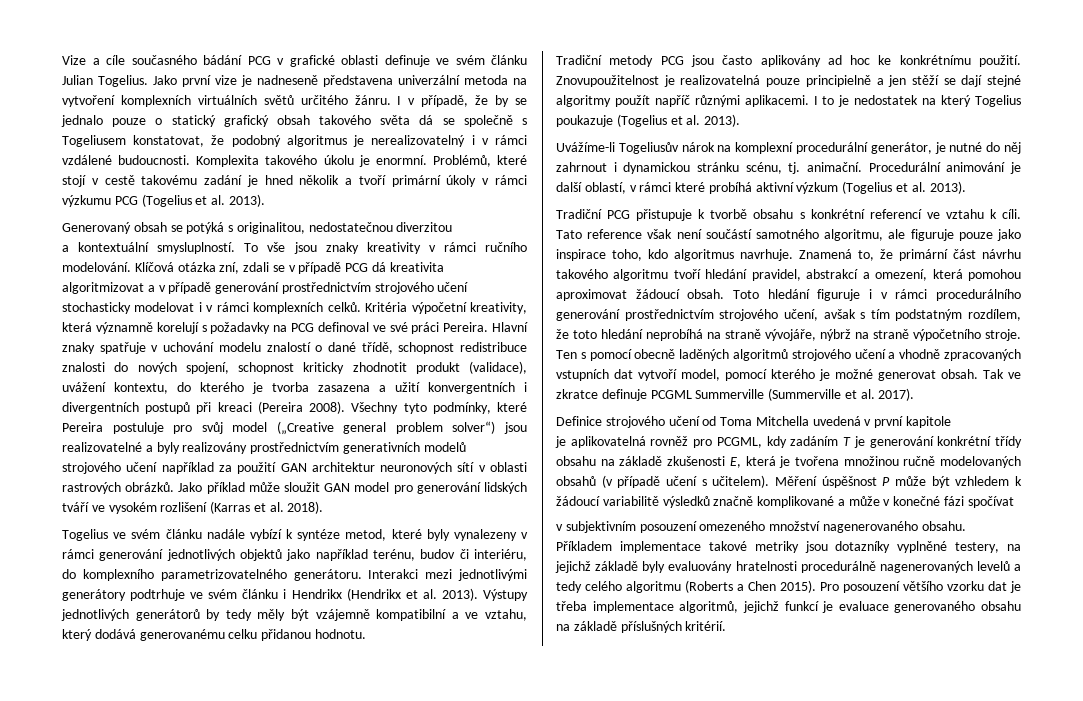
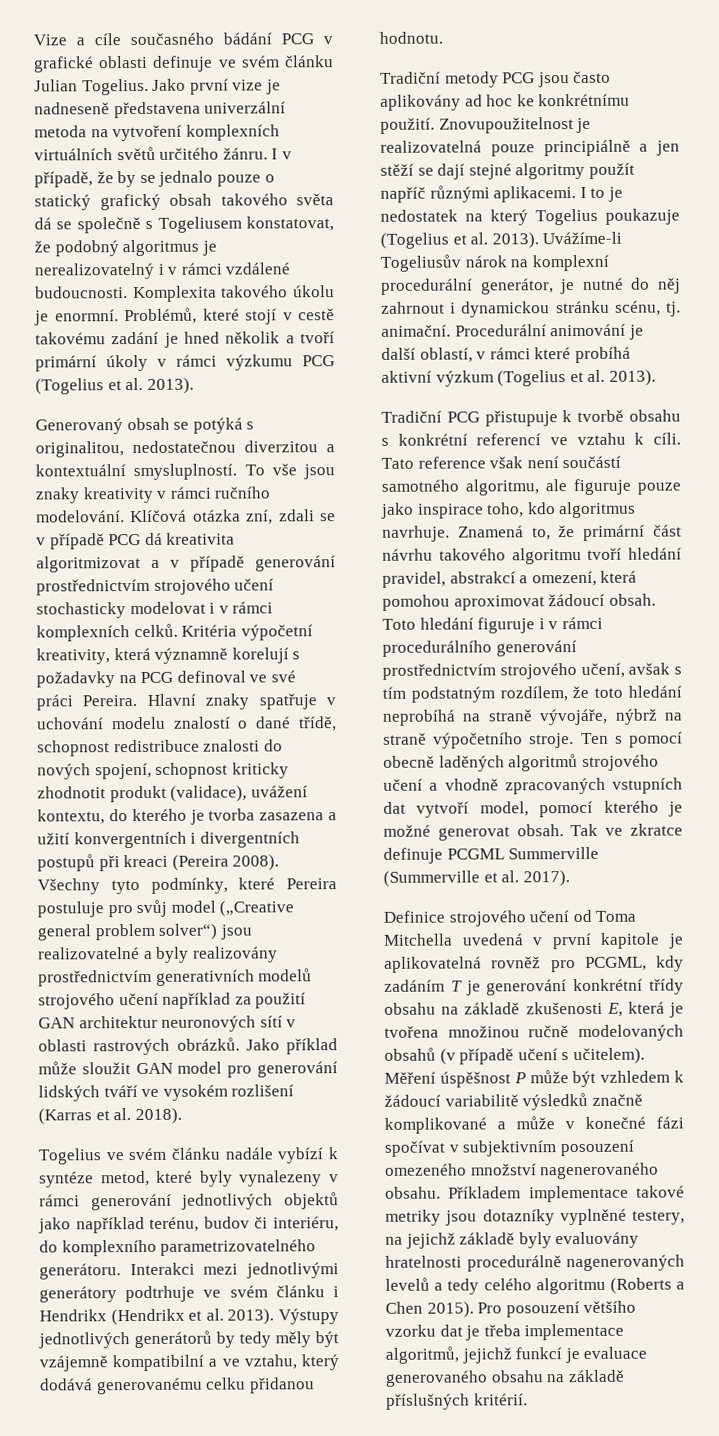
- Generovaný obsah se potýká s originalitou, nedostatečnou diverzitou
- a kontextuální smysluplností.
+ Generovaný obsah se potýká s originalitou, nedostatečnou diverzitou a kontextuální smysluplností.
- Znovupoužitelnost je realizovatelná pouze principielně a jen stěží se dají stejné algoritmy použít napříč různými aplikacemi.
+ Znovupoužitelnost je realizovatelná pouze principiálně a jen stěží se dají stejné algoritmy použít napříč různými aplikacemi.
- I to je nedostatek na který Togelius poukazuje (Togelius et al. 2013).
- Uvážíme-li Togeliusův nárok na komplexní procedurální generátor, je nutné do něj zahrnout i dynamickou stránku scénu, tj. animační.
+ I to je nedostatek na který Togelius poukazuje (Togelius et al. 2013). Uvážíme-li Togeliusův nárok na komplexní procedurální generátor, je nutné do něj zahrnout i dynamickou stránku scénu, tj. animační.
- Definice strojového učení od Toma Mitchella uvedená v první kapitole
- je aplikovatelná rovněž pro PCGML, kdy zadáním T je generování konkrétní třídy obsahu na základě zkušenosti E, která je tvořena množinou ručně modelovaných obsahů (v případě učení s učitelem).
+ Definice strojového učení od Toma Mitchella uvedená v první kapitole je aplikovatelná rovněž pro PCGML, kdy zadáním T je generování konkrétní třídy obsahu na základě zkušenosti E, která je tvořena množinou ručně modelovaných obsahů (v případě učení s učitelem).
- Měření úspěšnost P může být vzhledem k žádoucí variabilitě výsledků značně komplikované a může v konečné fázi spočívat
- v subjektivním posouzení omezeného množství nagenerovaného obsahu.
+ Měření úspěšnost P může být vzhledem k žádoucí variabilitě výsledků značně komplikované a může v konečné fázi spočívat v subjektivním posouzení omezeného množství nagenerovaného obsahu.

